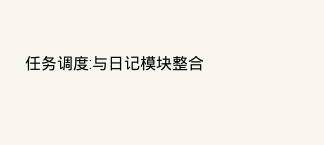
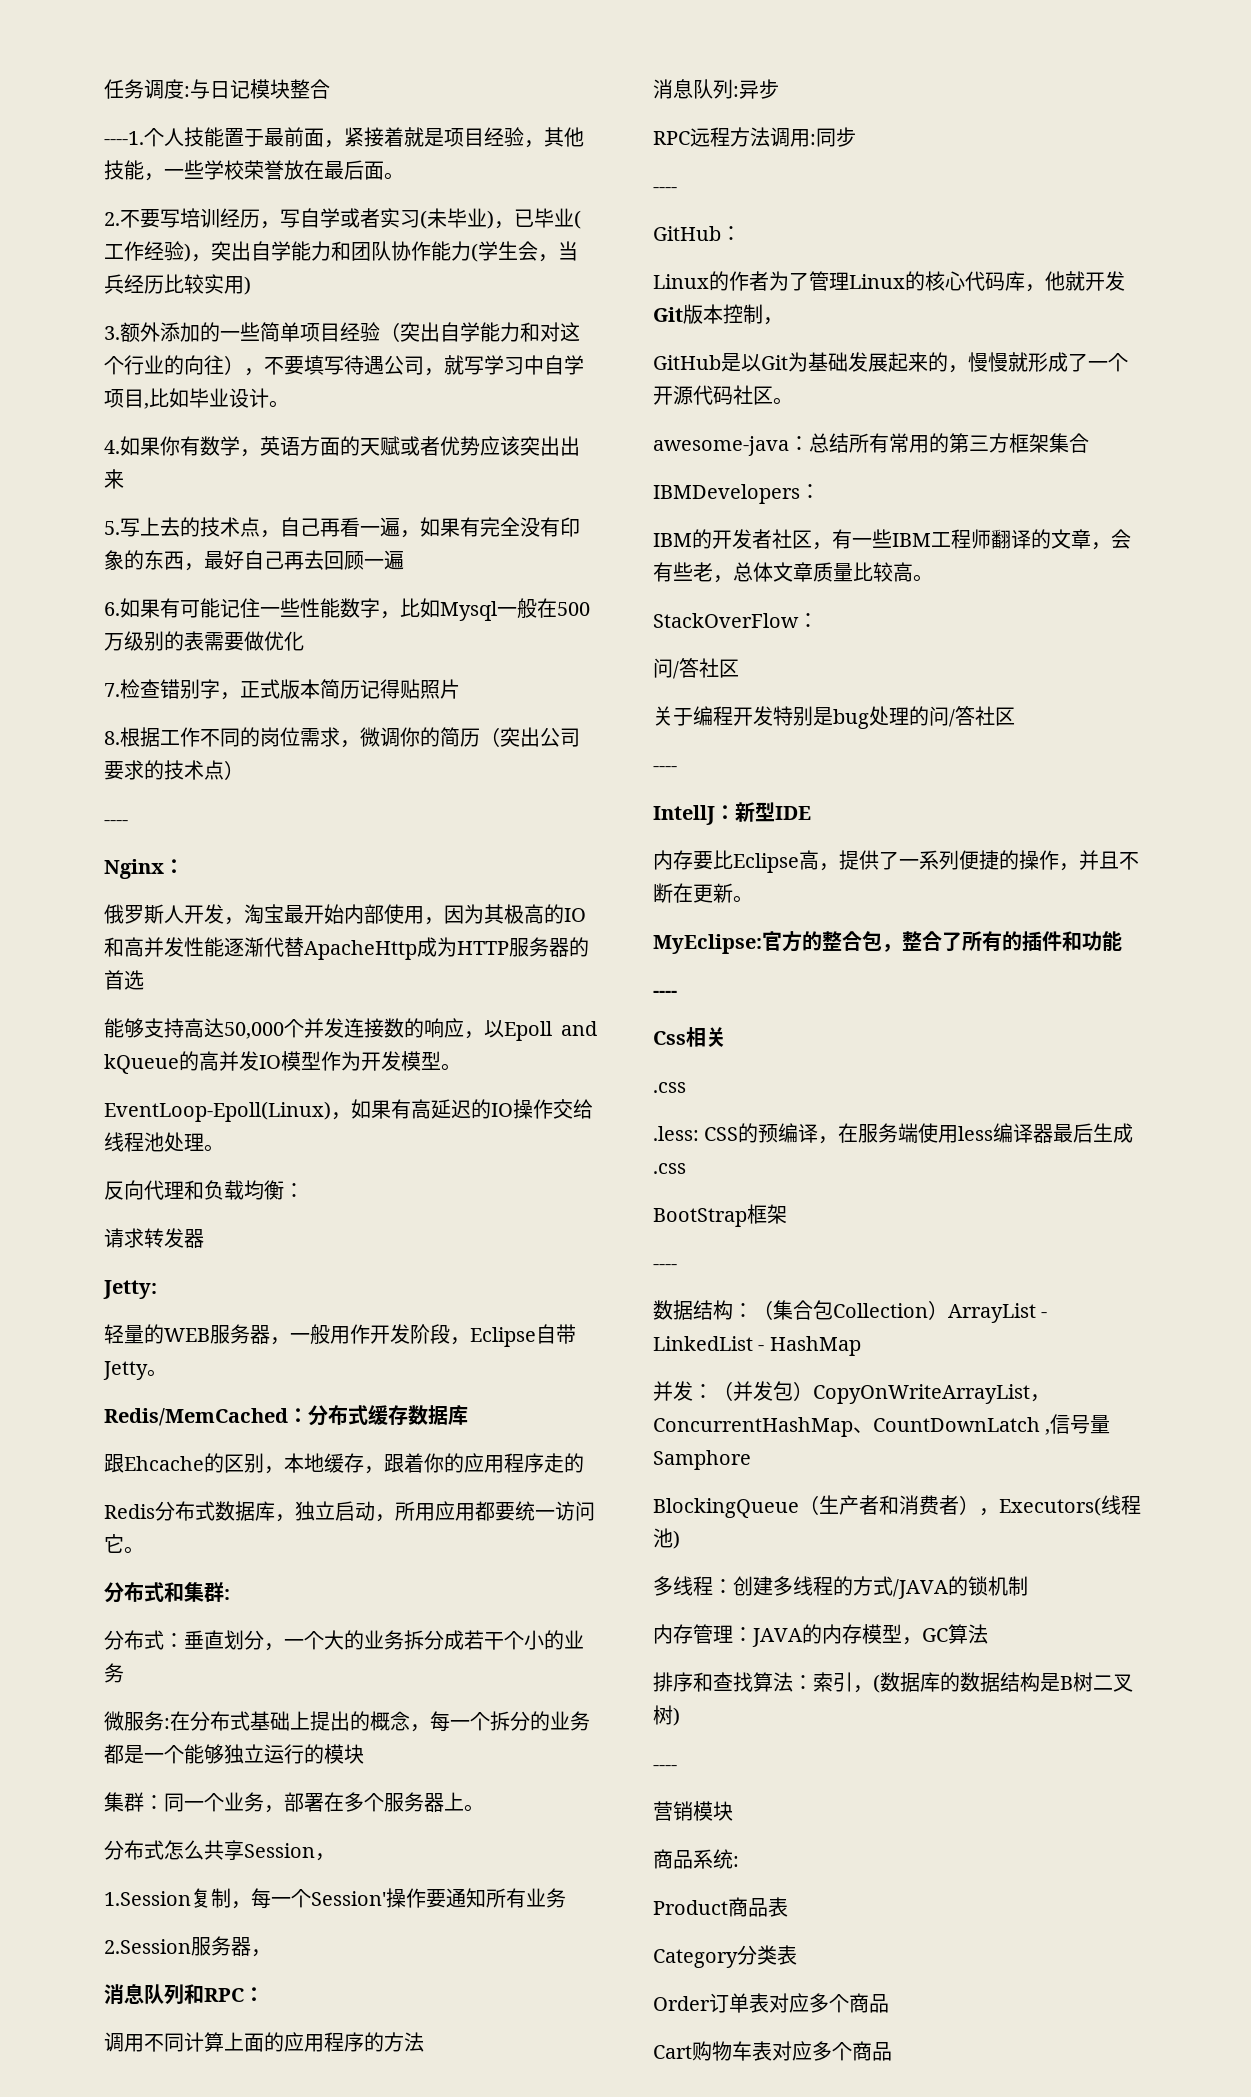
+ ----1.个人技能置于最前面，紧接着就是项目经验，其他技能，一些学校荣誉放在最后面。
+ 2.不要写培训经历，写自学或者实习(未毕业)，已毕业(工作经验)，突出自学能力和团队协作能力(学生会，当兵经历比较实用)
+ 3.额外添加的一些简单项目经验（突出自学能力和对这个行业的向往），不要填写待遇公司，就写学习中自学项目,比如毕业设计。
+ 4.如果你有数学，英语方面的天赋或者优势应该突出出来
+ 5.写上去的技术点，自己再看一遍，如果有完全没有印象的东西，最好自己再去回顾一遍
+ 6.如果有可能记住一些性能数字，比如Mysql一般在500万级别的表需要做优化
+ 7.检查错别字，正式版本简历记得贴照片
+ 8.根据工作不同的岗位需求，微调你的简历（突出公司要求的技术点）
+ ----
+ Nginx：
+ 俄罗斯人开发，淘宝最开始内部使用，因为其极高的IO和高并发性能逐渐代替ApacheHttp成为HTTP服务器的首选
+ 能够支持高达50,000个并发连接数的响应，以Epoll and kQueue的高并发IO模型作为开发模型。
+ EventLoop-Epoll(Linux)，如果有高延迟的IO操作交给线程池处理。
+ 反向代理和负载均衡：
+ 请求转发器
+ Jetty:
+ 轻量的WEB服务器，一般用作开发阶段，Eclipse自带Jetty。
+ Redis/MemCached：分布式缓存数据库
+ 跟Ehcache的区别，本地缓存，跟着你的应用程序走的
+ Redis分布式数据库，独立启动，所用应用都要统一访问它。
+ 分布式和集群:
+ 分布式：垂直划分，一个大的业务拆分成若干个小的业务
+ 微服务:在分布式基础上提出的概念，每一个拆分的业务都是一个能够独立运行的模块
+ 集群：同一个业务，部署在多个服务器上。
+ 分布式怎么共享Session，
+ 1.Session复制，每一个Session'操作要通知所有业务
+ 2.Session服务器，
+ 消息队列和RPC：
+ 调用不同计算上面的应用程序的方法
+ 消息队列:异步
+ RPC远程方法调用:同步
+ ----
+ GitHub：
+ Linux的作者为了管理Linux的核心代码库，他就开发Git版本控制，
+ GitHub是以Git为基础发展起来的，慢慢就形成了一个开源代码社区。
+ awesome-java：总结所有常用的第三方框架集合
+ IBMDevelopers：
+ IBM的开发者社区，有一些IBM工程师翻译的文章，会有些老，总体文章质量比较高。
+ StackOverFlow：
+ 问/答社区
+ 关于编程开发特别是bug处理的问/答社区
+ ----
+ IntellJ：新型IDE
+ 内存要比Eclipse高，提供了一系列便捷的操作，并且不断在更新。
+ MyEclipse:官方的整合包，整合了所有的插件和功能
+ ----
+ Css相关
+ .css
+ .less: CSS的预编译，在服务端使用less编译器最后生成.css
+ BootStrap框架
+ ----
+ 数据结构：（集合包Collection）ArrayList - LinkedList - HashMap
+ 并发：（并发包）CopyOnWriteArrayList，ConcurrentHashMap、CountDownLatch ,信号量Samphore
+ BlockingQueue（生产者和消费者），Executors(线程池)
+ 多线程：创建多线程的方式/JAVA的锁机制
+ 内存管理：JAVA的内存模型，GC算法
+ 排序和查找算法：索引，(数据库的数据结构是B树二叉树)
+ ----
+ 营销模块
+ 商品系统:
+ Product商品表
+ Category分类表
+ Order订单表对应多个商品
+ Cart购物车表对应多个商品

